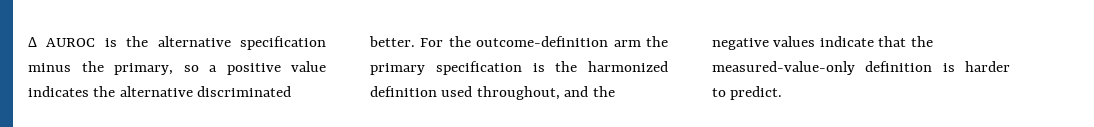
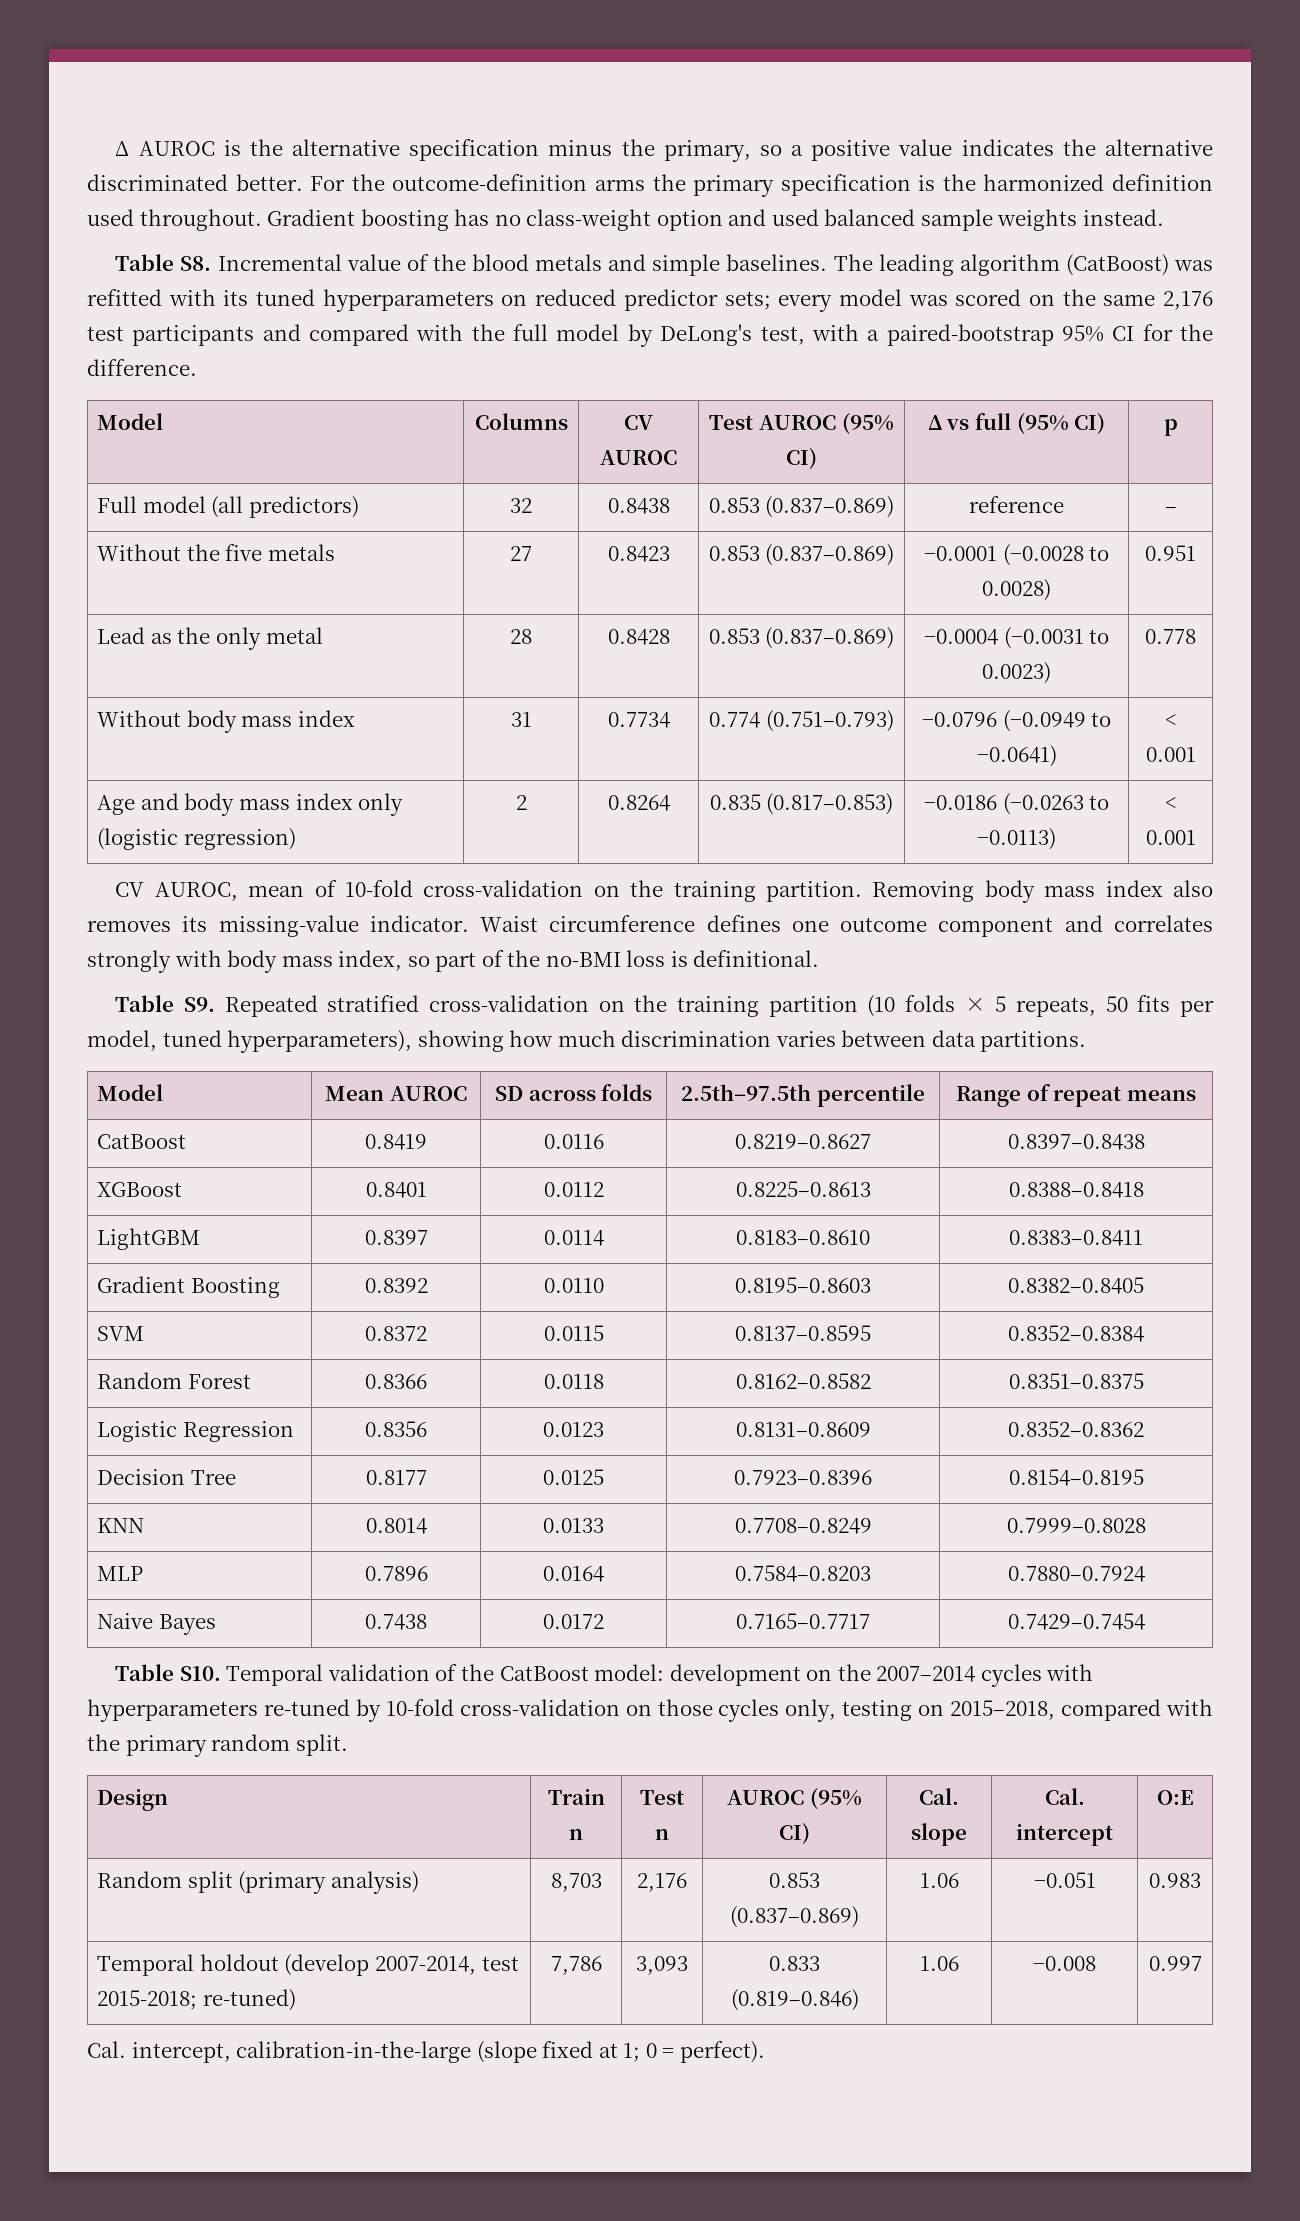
- For the outcome-definition arm the primary specification is the harmonized definition used throughout, and the negative values indicate that the measured-value-only definition is harder to predict.
+ For the outcome-definition arms the primary specification is the harmonized definition used throughout. Gradient boosting has no class-weight option and used balanced sample weights instead.
+ Table S8. Incremental value of the blood metals and simple baselines. The leading algorithm (CatBoost) was refitted with its tuned hyperparameters on reduced predictor sets; every model was scored on the same 2,176 test participants and compared with the full model by DeLong's test, with a paired-bootstrap 95% CI for the difference.
+ Model | Columns | CV AUROC | Test AUROC (95% CI) | Δ vs full (95% CI) | p
+ Full model (all predictors) | 32 | 0.8438 | 0.853 (0.837–0.869) | reference | –
+ Without the five metals | 27 | 0.8423 | 0.853 (0.837–0.869) | −0.0001 (−0.0028 to 0.0028) | 0.951
+ Lead as the only metal | 28 | 0.8428 | 0.853 (0.837–0.869) | −0.0004 (−0.0031 to 0.0023) | 0.778
+ Without body mass index | 31 | 0.7734 | 0.774 (0.751–0.793) | −0.0796 (−0.0949 to −0.0641) | < 0.001
+ Age and body mass index only (logistic regression) | 2 | 0.8264 | 0.835 (0.817–0.853) | −0.0186 (−0.0263 to −0.0113) | < 0.001
+ CV AUROC, mean of 10-fold cross-validation on the training partition. Removing body mass index also removes its missing-value indicator. Waist circumference defines one outcome component and correlates strongly with body mass index, so part of the no-BMI loss is definitional.
+ Table S9. Repeated stratified cross-validation on the training partition (10 folds × 5 repeats, 50 fits per model, tuned hyperparameters), showing how much discrimination varies between data partitions.
+ Model | Mean AUROC | SD across folds | 2.5th–97.5th percentile | Range of repeat means
+ CatBoost | 0.8419 | 0.0116 | 0.8219–0.8627 | 0.8397–0.8438
+ XGBoost | 0.8401 | 0.0112 | 0.8225–0.8613 | 0.8388–0.8418
+ LightGBM | 0.8397 | 0.0114 | 0.8183–0.8610 | 0.8383–0.8411
+ Gradient Boosting | 0.8392 | 0.0110 | 0.8195–0.8603 | 0.8382–0.8405
+ SVM | 0.8372 | 0.0115 | 0.8137–0.8595 | 0.8352–0.8384
+ Random Forest | 0.8366 | 0.0118 | 0.8162–0.8582 | 0.8351–0.8375
+ Logistic Regression | 0.8356 | 0.0123 | 0.8131–0.8609 | 0.8352–0.8362
+ Decision Tree | 0.8177 | 0.0125 | 0.7923–0.8396 | 0.8154–0.8195
+ KNN | 0.8014 | 0.0133 | 0.7708–0.8249 | 0.7999–0.8028
+ MLP | 0.7896 | 0.0164 | 0.7584–0.8203 | 0.7880–0.7924
+ Naive Bayes | 0.7438 | 0.0172 | 0.7165–0.7717 | 0.7429–0.7454
+ Table S10. Temporal validation of the CatBoost model: development on the 2007–2014 cycles with hyperparameters re-tuned by 10-fold cross-validation on those cycles only, testing on 2015–2018, compared with the primary random split.
+ Design | Train n | Test n | AUROC (95% CI) | Cal. slope | Cal. intercept | O:E
+ Random split (primary analysis) | 8,703 | 2,176 | 0.853 (0.837–0.869) | 1.06 | −0.051 | 0.983
+ Temporal holdout (develop 2007-2014, test 2015-2018; re-tuned) | 7,786 | 3,093 | 0.833 (0.819–0.846) | 1.06 | −0.008 | 0.997
+ Cal. intercept, calibration-in-the-large (slope fixed at 1; 0 = perfect).

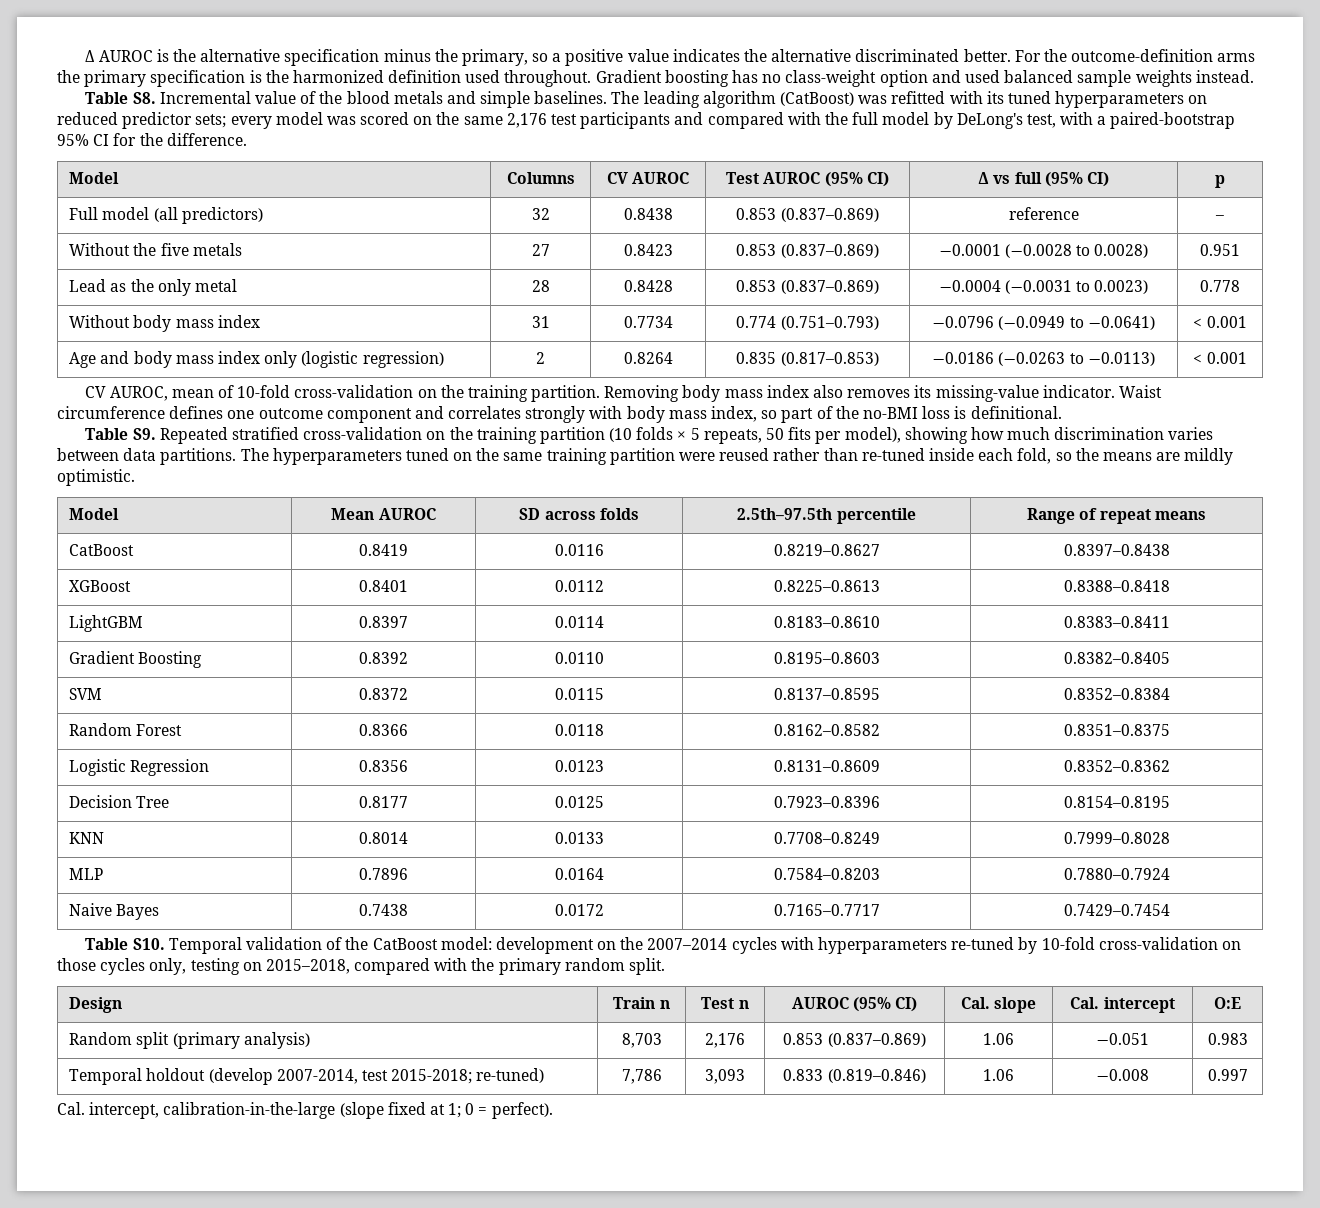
- Table S9. Repeated stratified cross-validation on the training partition (10 folds × 5 repeats, 50 fits per model, tuned hyperparameters), showing how much discrimination varies between data partitions.
+ Table S9. Repeated stratified cross-validation on the training partition (10 folds × 5 repeats, 50 fits per model), showing how much discrimination varies between data partitions. The hyperparameters tuned on the same training partition were reused rather than re-tuned inside each fold, so the means are mildly optimistic.

